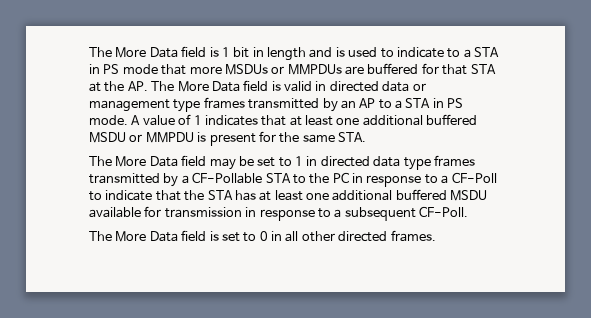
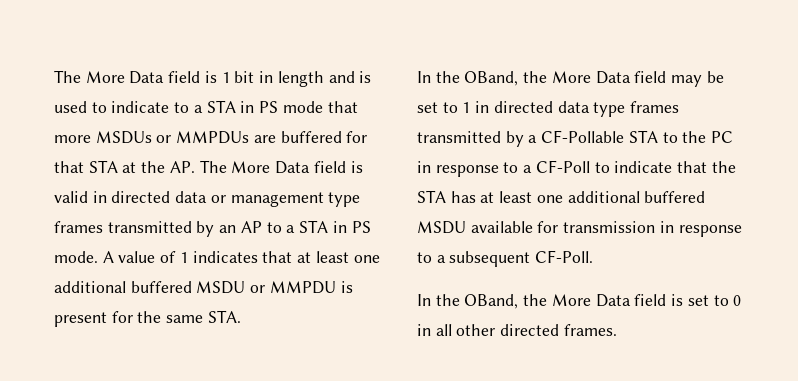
- The More Data field may be set to 1 in directed data type frames transmitted by a CF-Pollable STA to the PC in response to a CF-Poll to indicate that the STA has at least one additional buffered MSDU available for transmission in response to a subsequent CF-Poll.
+ In the OBand, the More Data field may be set to 1 in directed data type frames transmitted by a CF-Pollable STA to the PC in response to a CF-Poll to indicate that the STA has at least one additional buffered MSDU available for transmission in response to a subsequent CF-Poll.
- The More Data field is set to 0 in all other directed frames.
+ In the OBand, the More Data field is set to 0 in all other directed frames.

